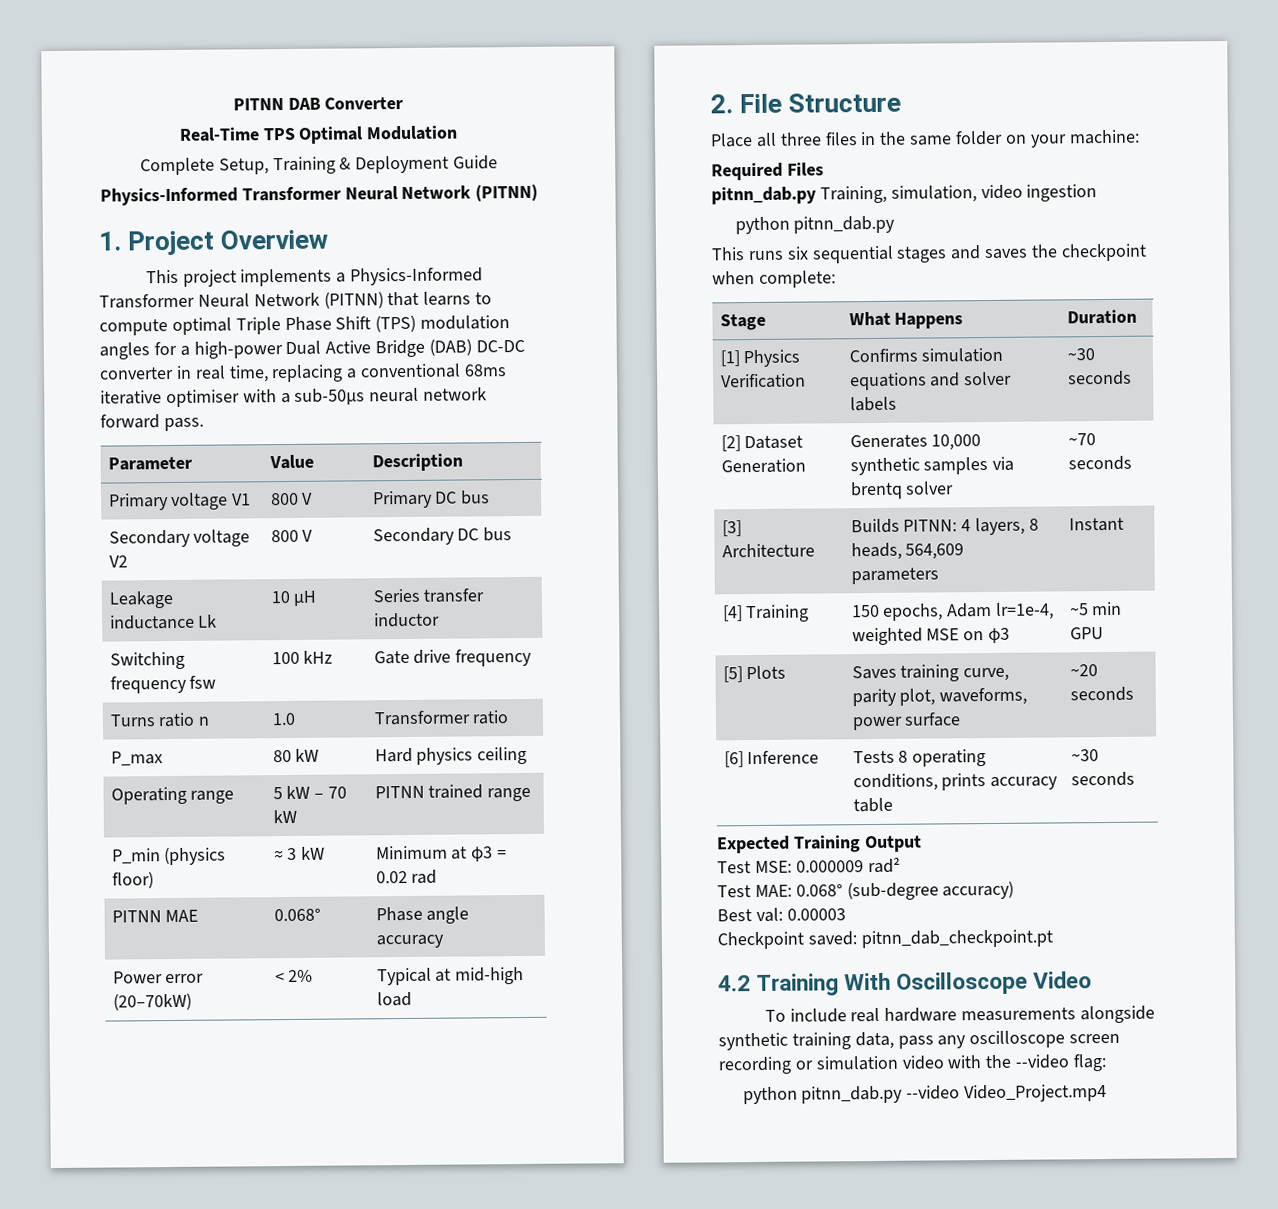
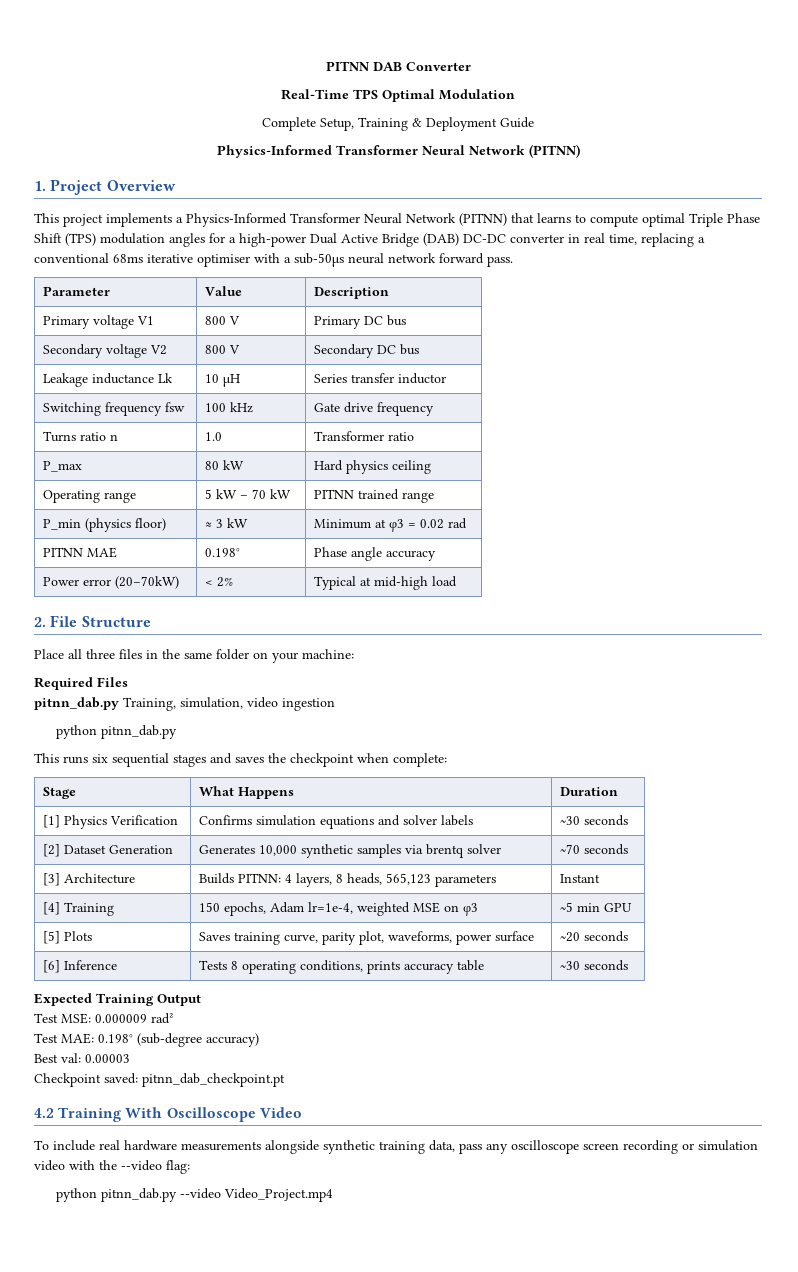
- PITNN MAE | 0.068° | Phase angle accuracy
+ PITNN MAE | 0.198° | Phase angle accuracy
- [3] Architecture | Builds PITNN: 4 layers, 8 heads, 564,609 parameters | Instant
+ [3] Architecture | Builds PITNN: 4 layers, 8 heads, 565,123 parameters | Instant
- Test MAE: 0.068° (sub-degree accuracy)
+ Test MAE: 0.198° (sub-degree accuracy)

